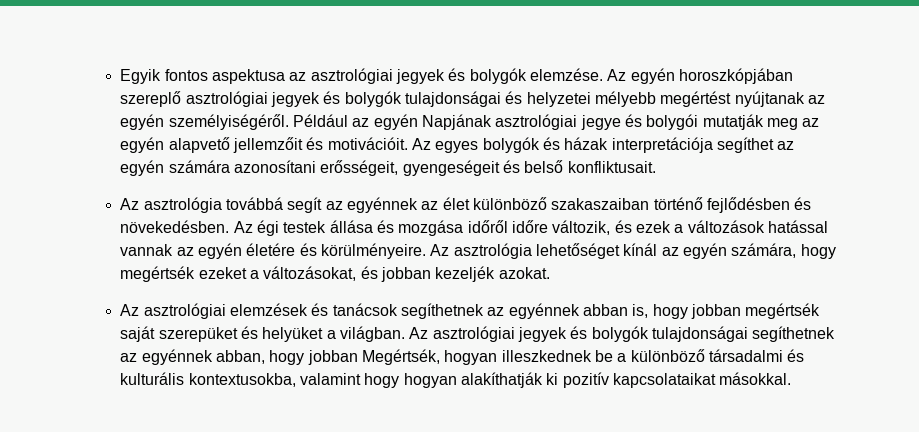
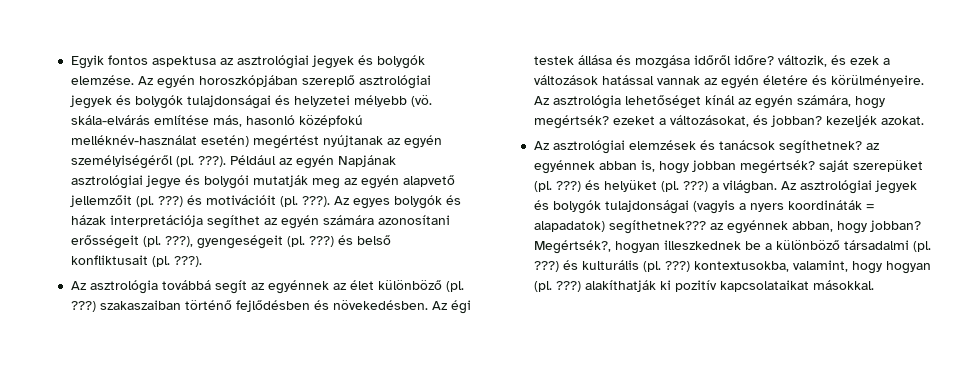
- Az egyén horoszkópjában szereplő asztrológiai jegyek és bolygók tulajdonságai és helyzetei mélyebb megértést nyújtanak az egyén személyiségéről.
+ Az egyén horoszkópjában szereplő asztrológiai jegyek és bolygók tulajdonságai és helyzetei mélyebb (vö. skála-elvárás említése más, hasonló középfokú melléknév-használat esetén) megértést nyújtanak az egyén személyiségéről (pl. ???).
- Például az egyén Napjának asztrológiai jegye és bolygói mutatják meg az egyén alapvető jellemzőit és motivációit.
+ Például az egyén Napjának asztrológiai jegye és bolygói mutatják meg az egyén alapvető jellemzőit (pl. ???) és motivációit (pl. ???).
- Az egyes bolygók és házak interpretációja segíthet az egyén számára azonosítani erősségeit, gyengeségeit és belső konfliktusait.
+ Az egyes bolygók és házak interpretációja segíthet az egyén számára azonosítani erősségeit (pl. ???), gyengeségeit (pl. ???) és belső konfliktusait (pl. ???).
- Az asztrológia továbbá segít az egyénnek az élet különböző szakaszaiban történő fejlődésben és növekedésben.
+ Az asztrológia továbbá segít az egyénnek az élet különböző (pl. ???) szakaszaiban történő fejlődésben és növekedésben.
- Az égi testek állása és mozgása időről időre változik, és ezek a változások hatással vannak az egyén életére és körülményeire.
+ Az égi testek állása és mozgása időről időre? változik, és ezek a változások hatással vannak az egyén életére és körülményeire.
- Az asztrológia lehetőséget kínál az egyén számára, hogy megértsék ezeket a változásokat, és jobban kezeljék azokat.
+ Az asztrológia lehetőséget kínál az egyén számára, hogy megértsék? ezeket a változásokat, és jobban? kezeljék azokat.
- Az asztrológiai elemzések és tanácsok segíthetnek az egyénnek abban is, hogy jobban megértsék saját szerepüket és helyüket a világban.
+ Az asztrológiai elemzések és tanácsok segíthetnek? az egyénnek abban is, hogy jobban megértsék? saját szerepüket (pl. ???) és helyüket (pl. ???) a világban.
- Az asztrológiai jegyek és bolygók tulajdonságai segíthetnek az egyénnek abban, hogy jobban Megértsék, hogyan illeszkednek be a különböző társadalmi és kulturális kontextusokba, valamint hogy hogyan alakíthatják ki pozitív kapcsolataikat másokkal.
+ Az asztrológiai jegyek és bolygók tulajdonságai (vagyis a nyers koordináták = alapadatok) segíthetnek??? az egyénnek abban, hogy jobban? Megértsék?, hogyan illeszkednek be a különböző társadalmi (pl. ???) és kulturális (pl. ???) kontextusokba, valamint, hogy hogyan (pl. ???) alakíthatják ki pozitív kapcsolataikat másokkal.

